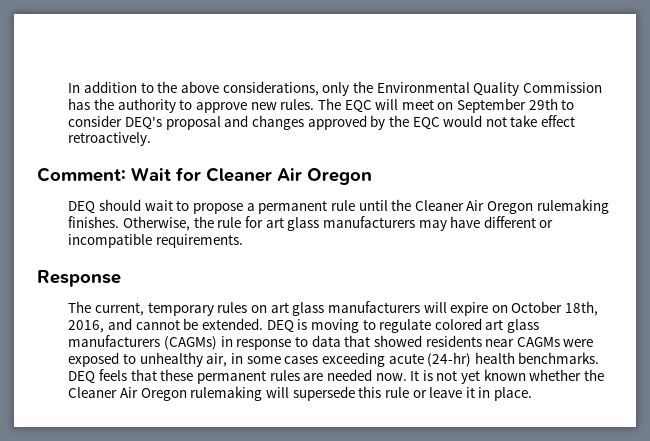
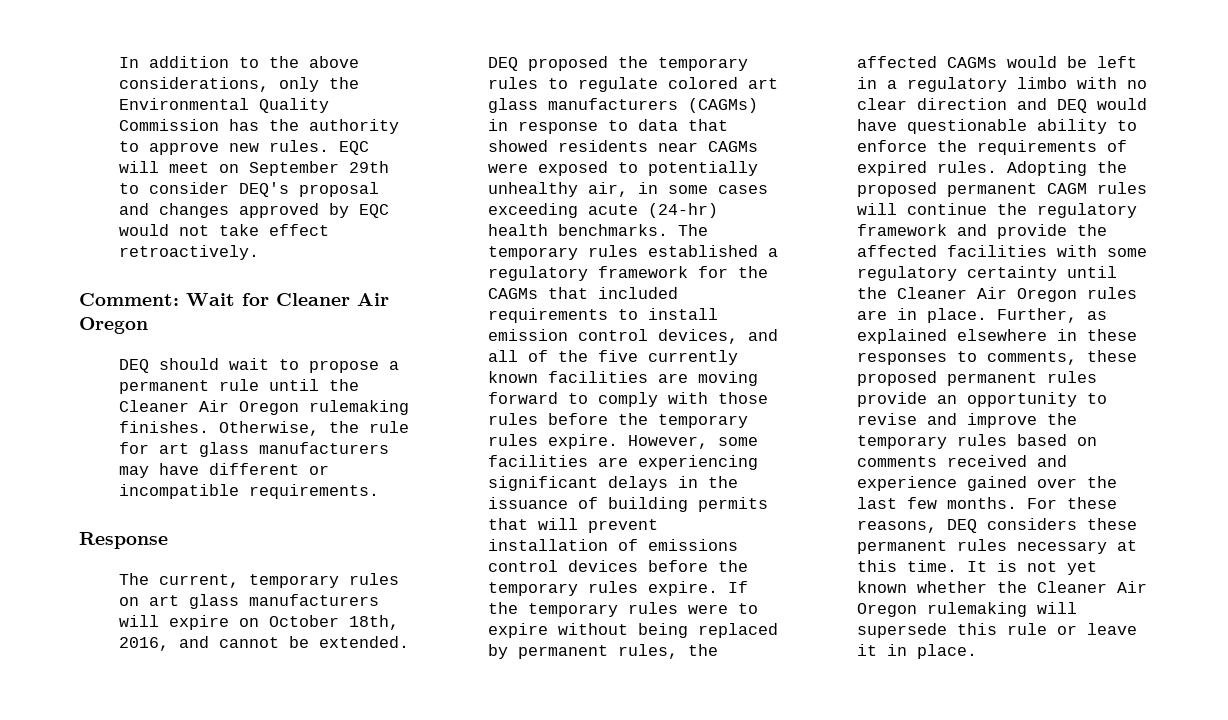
- The EQC will meet on September 29th to consider DEQ's proposal and changes approved by the EQC would not take effect retroactively.
+ EQC will meet on September 29th to consider DEQ's proposal and changes approved by EQC would not take effect retroactively.
- DEQ is moving to regulate colored art glass manufacturers (CAGMs) in response to data that showed residents near CAGMs were exposed to unhealthy air, in some cases exceeding acute (24-hr) health benchmarks.
+ DEQ proposed the temporary rules to regulate colored art glass manufacturers (CAGMs) in response to data that showed residents near CAGMs were exposed to potentially unhealthy air, in some cases exceeding acute (24-hr) health benchmarks.
- DEQ feels that these permanent rules are needed now.
+ The temporary rules established a regulatory framework for the CAGMs that included requirements to install emission control devices, and all of the five currently known facilities are moving forward to comply with those rules before the temporary rules expire. However, some facilities are experiencing significant delays in the issuance of building permits that will prevent installation of emissions control devices before the temporary rules expire. If the temporary rules were to expire without being replaced by permanent rules, the affected CAGMs would be left in a regulatory limbo with no clear direction and DEQ would have questionable ability to enforce the requirements of expired rules. Adopting the proposed permanent CAGM rules will continue the regulatory framework and provide the affected facilities with some regulatory certainty until the Cleaner Air Oregon rules are in place. Further, as explained elsewhere in these responses to comments, these proposed permanent rules provide an opportunity to revise and improve the temporary rules based on comments received and experience gained over the last few months. For these reasons, DEQ considers these permanent rules necessary at this time.

